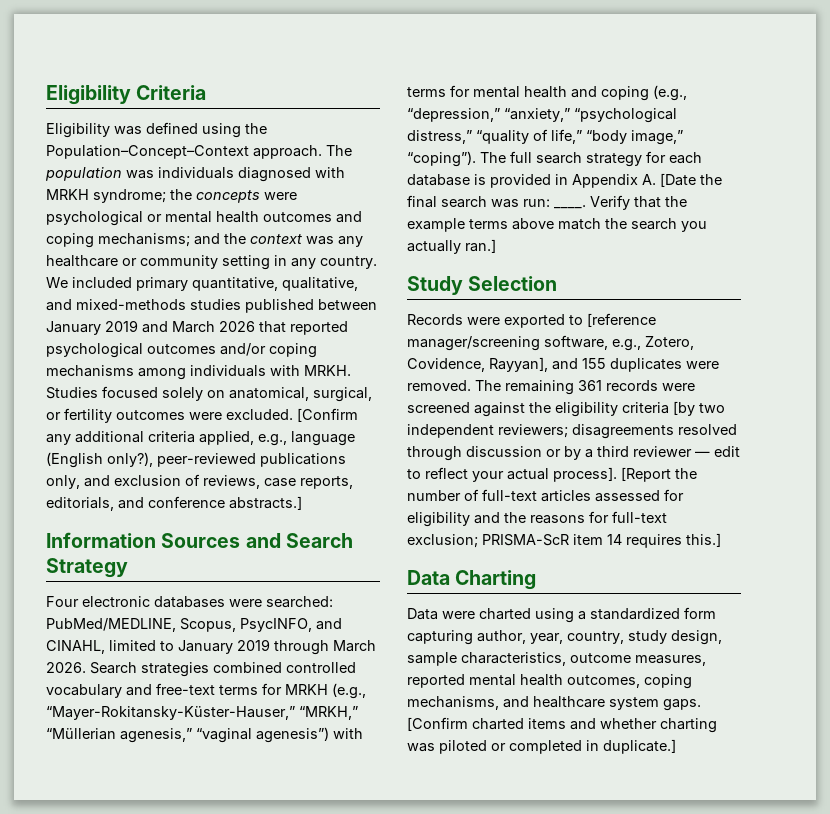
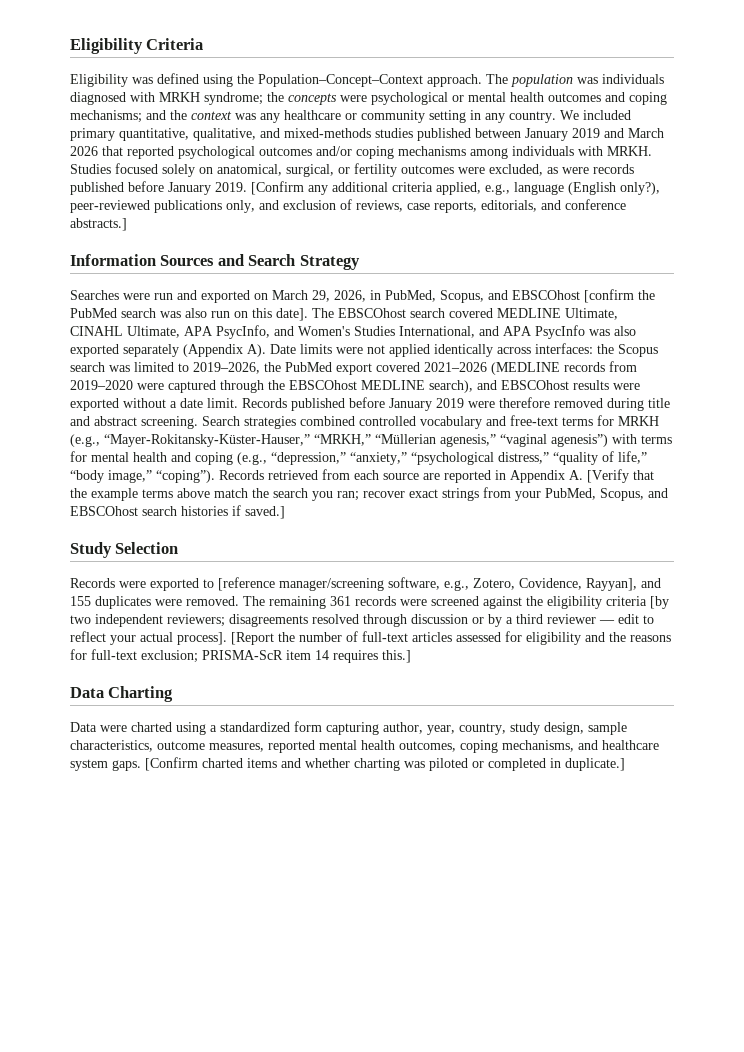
- Studies focused solely on anatomical, surgical, or fertility outcomes were excluded.
+ Studies focused solely on anatomical, surgical, or fertility outcomes were excluded, as were records published before January 2019.
- Four electronic databases were searched: PubMed/MEDLINE, Scopus, PsycINFO, and CINAHL, limited to January 2019 through March 2026.
+ Searches were run and exported on March 29, 2026, in PubMed, Scopus, and EBSCOhost [confirm the PubMed search was also run on this date]. The EBSCOhost search covered MEDLINE Ultimate, CINAHL Ultimate, APA PsycInfo, and Women's Studies International, and APA PsycInfo was also exported separately (Appendix A). Date limits were not applied identically across interfaces: the Scopus search was limited to 2019–2026, the PubMed export covered 2021–2026 (MEDLINE records from 2019–2020 were captured through the EBSCOhost MEDLINE search), and EBSCOhost results were exported without a date limit. Records published before January 2019 were therefore removed during title and abstract screening.
- The full search strategy for each database is provided in Appendix A. [Date the final search was run: ____. Verify that the example terms above match the search you actually ran.]
+ Records retrieved from each source are reported in Appendix A. [Verify that the example terms above match the search you ran; recover exact strings from your PubMed, Scopus, and EBSCOhost search histories if saved.]

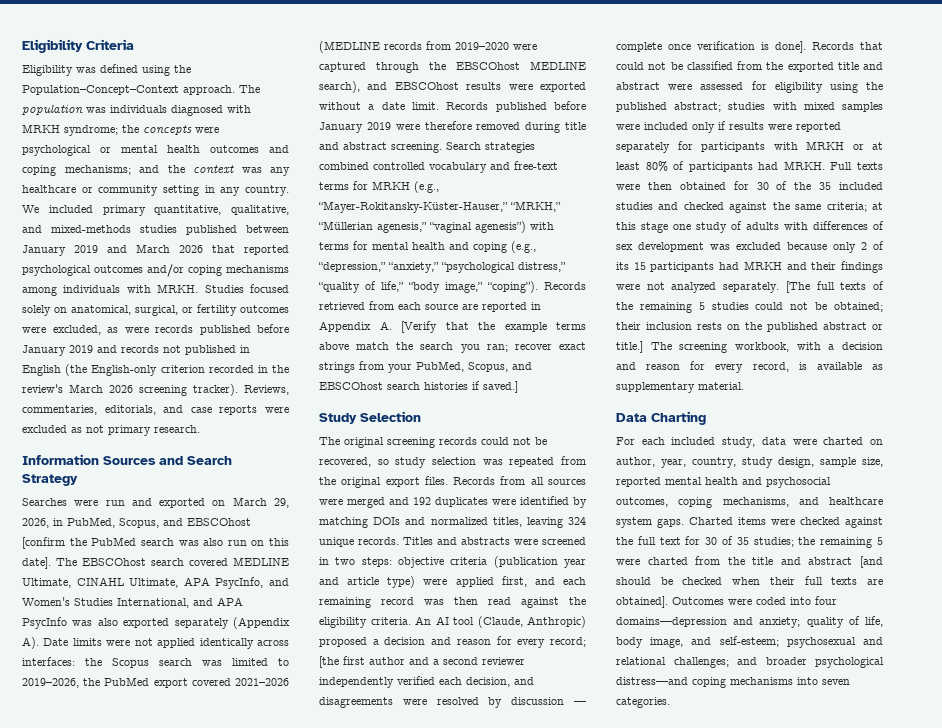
- Studies focused solely on anatomical, surgical, or fertility outcomes were excluded, as were records published before January 2019. [Confirm any additional criteria applied, e.g., language (English only?), peer-reviewed publications only, and exclusion of reviews, case reports, editorials, and conference abstracts.]
+ Studies focused solely on anatomical, surgical, or fertility outcomes were excluded, as were records published before January 2019 and records not published in English (the English-only criterion recorded in the review's March 2026 screening tracker). Reviews, commentaries, editorials, and case reports were excluded as not primary research.
- Records were exported to [reference manager/screening software, e.g., Zotero, Covidence, Rayyan], and 155 duplicates were removed. The remaining 361 records were screened against the eligibility criteria [by two independent reviewers; disagreements resolved through discussion or by a third reviewer — edit to reflect your actual process]. [Report the number of full-text articles assessed for eligibility and the reasons for full-text exclusion; PRISMA-ScR item 14 requires this.]
+ The original screening records could not be recovered, so study selection was repeated from the original export files. Records from all sources were merged and 192 duplicates were identified by matching DOIs and normalized titles, leaving 324 unique records. Titles and abstracts were screened in two steps: objective criteria (publication year and article type) were applied first, and each remaining record was then read against the eligibility criteria. An AI tool (Claude, Anthropic) proposed a decision and reason for every record; [the first author and a second reviewer independently verified each decision, and disagreements were resolved by discussion — complete once verification is done]. Records that could not be classified from the exported title and abstract were assessed for eligibility using the published abstract; studies with mixed samples were included only if results were reported separately for participants with MRKH or at least 80% of participants had MRKH. Full texts were then obtained for 30 of the 35 included studies and checked against the same criteria; at this stage one study of adults with differences of sex development was excluded because only 2 of its 15 participants had MRKH and their findings were not analyzed separately. [The full texts of the remaining 5 studies could not be obtained; their inclusion rests on the published abstract or title.] The screening workbook, with a decision and reason for every record, is available as supplementary material.
  Data Charting
- Data were charted using a standardized form capturing author, year, country, study design, sample characteristics, outcome measures, reported mental health outcomes, coping mechanisms, and healthcare system gaps.
+ For each included study, data were charted on author, year, country, study design, sample size, reported mental health and psychosocial outcomes, coping mechanisms, and healthcare system gaps.
- [Confirm charted items and whether charting was piloted or completed in duplicate.]
+ Charted items were checked against the full text for 30 of 35 studies; the remaining 5 were charted from the title and abstract [and should be checked when their full texts are obtained]. Outcomes were coded into four domains—depression and anxiety; quality of life, body image, and self-esteem; psychosexual and relational challenges; and broader psychological distress—and coping mechanisms into seven categories.

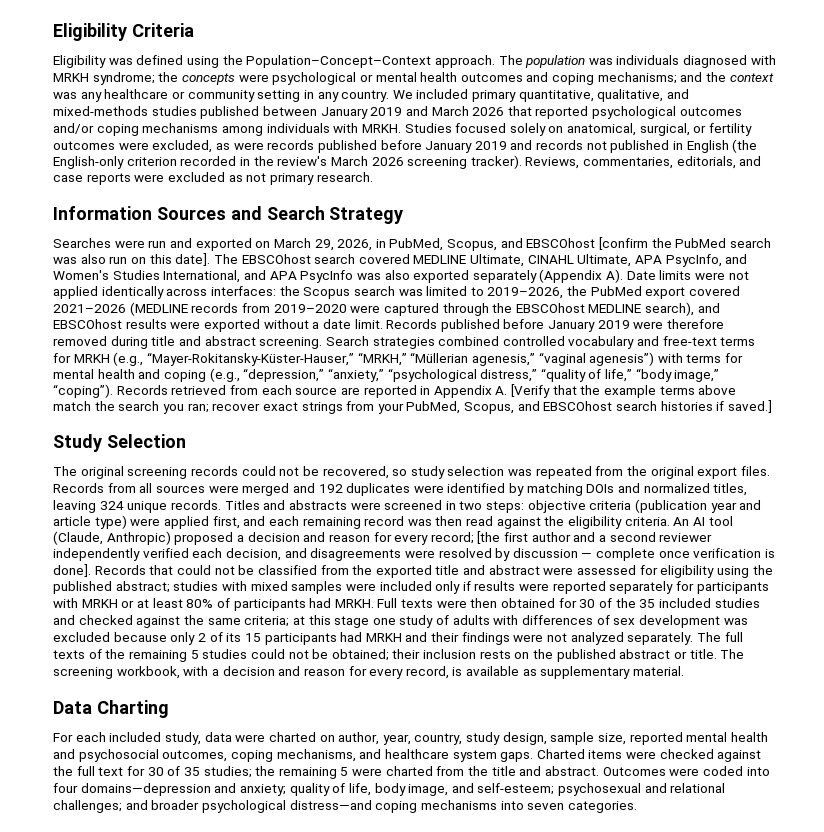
- [The full texts of the remaining 5 studies could not be obtained; their inclusion rests on the published abstract or title.]
+ The full texts of the remaining 5 studies could not be obtained; their inclusion rests on the published abstract or title.
- Charted items were checked against the full text for 30 of 35 studies; the remaining 5 were charted from the title and abstract [and should be checked when their full texts are obtained].
+ Charted items were checked against the full text for 30 of 35 studies; the remaining 5 were charted from the title and abstract.

